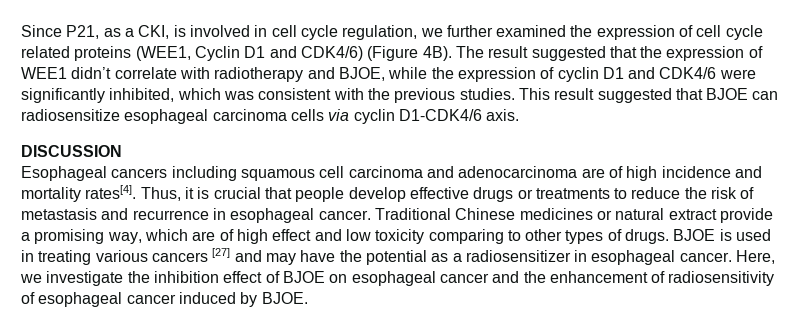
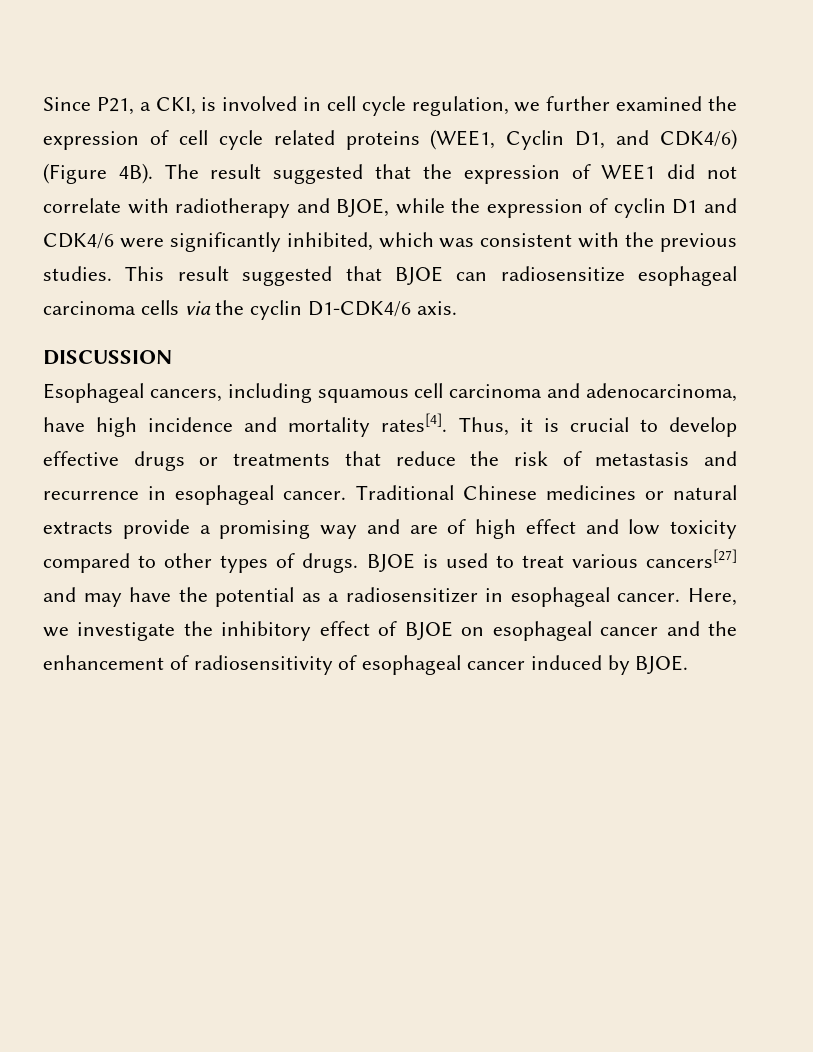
- Since P21, as a CKI, is involved in cell cycle regulation, we further examined the expression of cell cycle related proteins (WEE1, Cyclin D1 and CDK4/6) (Figure 4B).
+ Since P21, a CKI, is involved in cell cycle regulation, we further examined the expression of cell cycle related proteins (WEE1, Cyclin D1, and CDK4/6) (Figure 4B).
- The result suggested that the expression of WEE1 didn’t correlate with radiotherapy and BJOE, while the expression of cyclin D1 and CDK4/6 were significantly inhibited, which was consistent with the previous studies.
+ The result suggested that the expression of WEE1 did not correlate with radiotherapy and BJOE, while the expression of cyclin D1 and CDK4/6 were significantly inhibited, which was consistent with the previous studies.
- This result suggested that BJOE can radiosensitize esophageal carcinoma cells via cyclin D1-CDK4/6 axis.
+ This result suggested that BJOE can radiosensitize esophageal carcinoma cells via the cyclin D1-CDK4/6 axis.
- Esophageal cancers including squamous cell carcinoma and adenocarcinoma are of high incidence and mortality rates[4].
+ Esophageal cancers, including squamous cell carcinoma and adenocarcinoma, have high incidence and mortality rates[4].
- Thus, it is crucial that people develop effective drugs or treatments to reduce the risk of metastasis and recurrence in esophageal cancer.
+ Thus, it is crucial to develop effective drugs or treatments that reduce the risk of metastasis and recurrence in esophageal cancer.
- Traditional Chinese medicines or natural extract provide a promising way, which are of high effect and low toxicity comparing to other types of drugs.
+ Traditional Chinese medicines or natural extracts provide a promising way and are of high effect and low toxicity compared to other types of drugs.
- BJOE is used in treating various cancers [27] and may have the potential as a radiosensitizer in esophageal cancer.
+ BJOE is used to treat various cancers[27] and may have the potential as a radiosensitizer in esophageal cancer.
- Here, we investigate the inhibition effect of BJOE on esophageal cancer and the enhancement of radiosensitivity of esophageal cancer induced by BJOE.
+ Here, we investigate the inhibitory effect of BJOE on esophageal cancer and the enhancement of radiosensitivity of esophageal cancer induced by BJOE.

